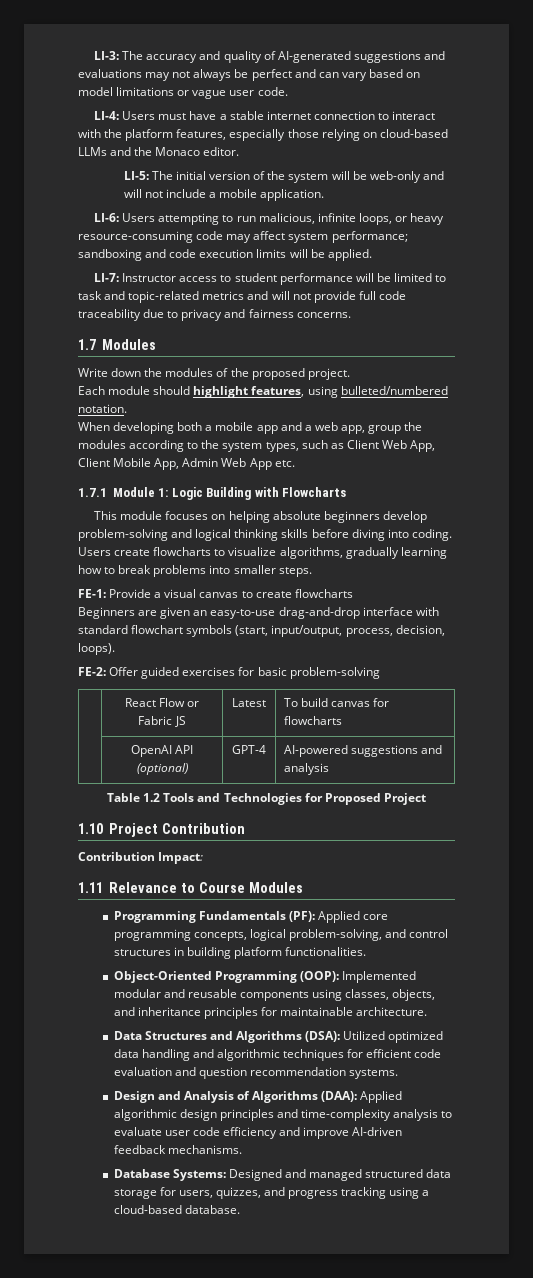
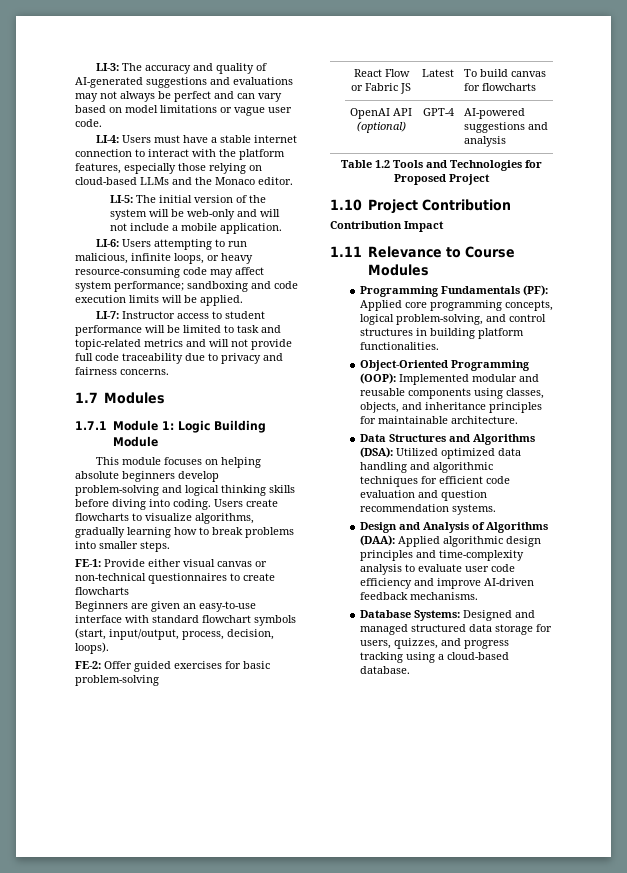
- Write down the modules of the proposed project.
- Each module should highlight features, using bulleted/numbered notation.
- When developing both a mobile app and a web app, group the modules according to the system types, such as Client Web App, Client Mobile App, Admin Web App etc.
- 1.7.1 Module 1: Logic Building with Flowcharts
+ 1.7.1 Module 1: Logic Building Module
- FE-1: Provide a visual canvas to create flowcharts
+ FE-1: Provide either visual canvas or non-technical questionnaires to create flowcharts
- Beginners are given an easy-to-use drag-and-drop interface with standard flowchart symbols (start, input/output, process, decision, loops).
+ Beginners are given an easy-to-use interface with standard flowchart symbols (start, input/output, process, decision, loops).
- Contribution Impact:
+ Contribution Impact

